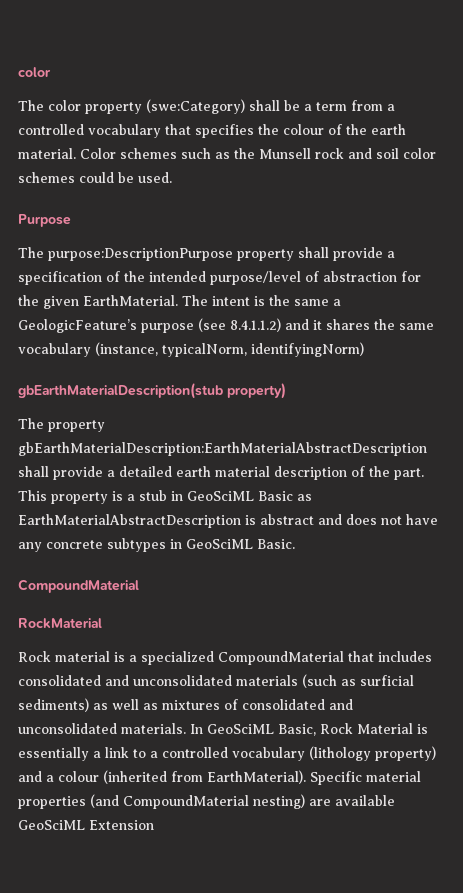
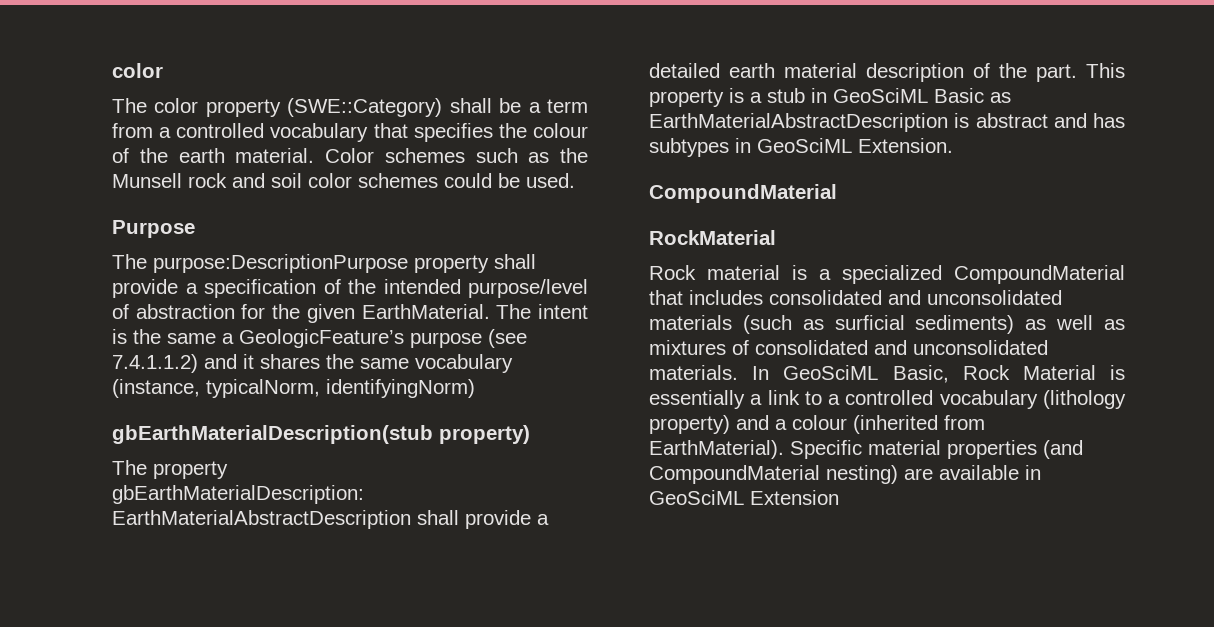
- The color property (swe:Category) shall be a term from a controlled vocabulary that specifies the colour of the earth material.
+ The color property (SWE::Category) shall be a term from a controlled vocabulary that specifies the colour of the earth material.
- The intent is the same a GeologicFeature’s purpose (see 8.4.1.1.2) and it shares the same vocabulary (instance, typicalNorm, identifyingNorm)
+ The intent is the same a GeologicFeature’s purpose (see 7.4.1.1.2) and it shares the same vocabulary (instance, typicalNorm, identifyingNorm)
- This property is a stub in GeoSciML Basic as EarthMaterialAbstractDescription is abstract and does not have any concrete subtypes in GeoSciML Basic.
+ This property is a stub in GeoSciML Basic as EarthMaterialAbstractDescription is abstract and has subtypes in GeoSciML Extension.
- Specific material properties (and CompoundMaterial nesting) are available GeoSciML Extension
+ Specific material properties (and CompoundMaterial nesting) are available in GeoSciML Extension

